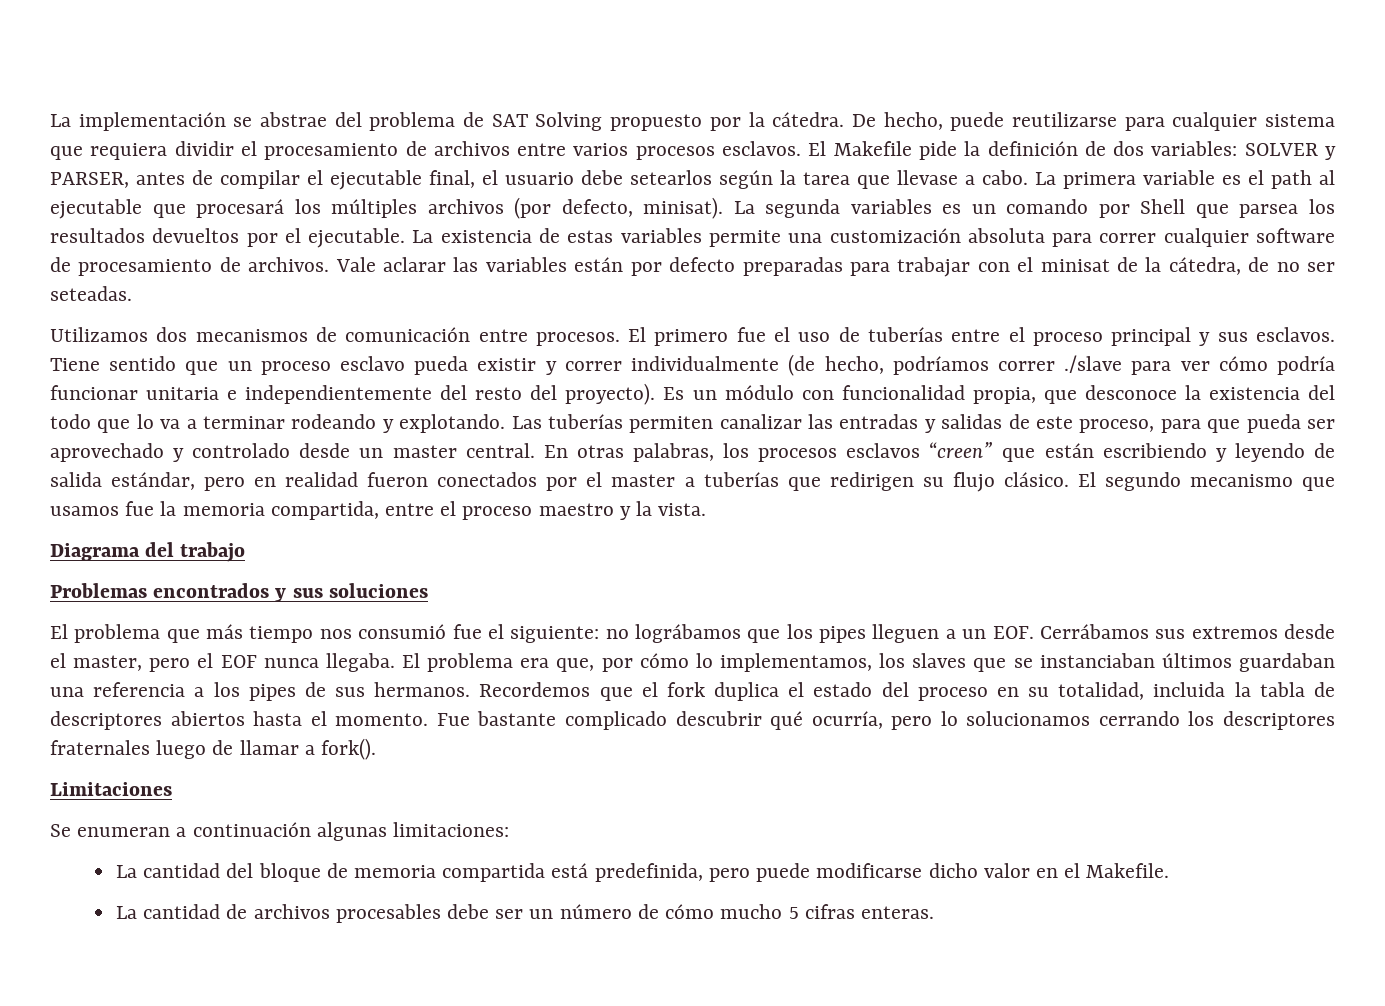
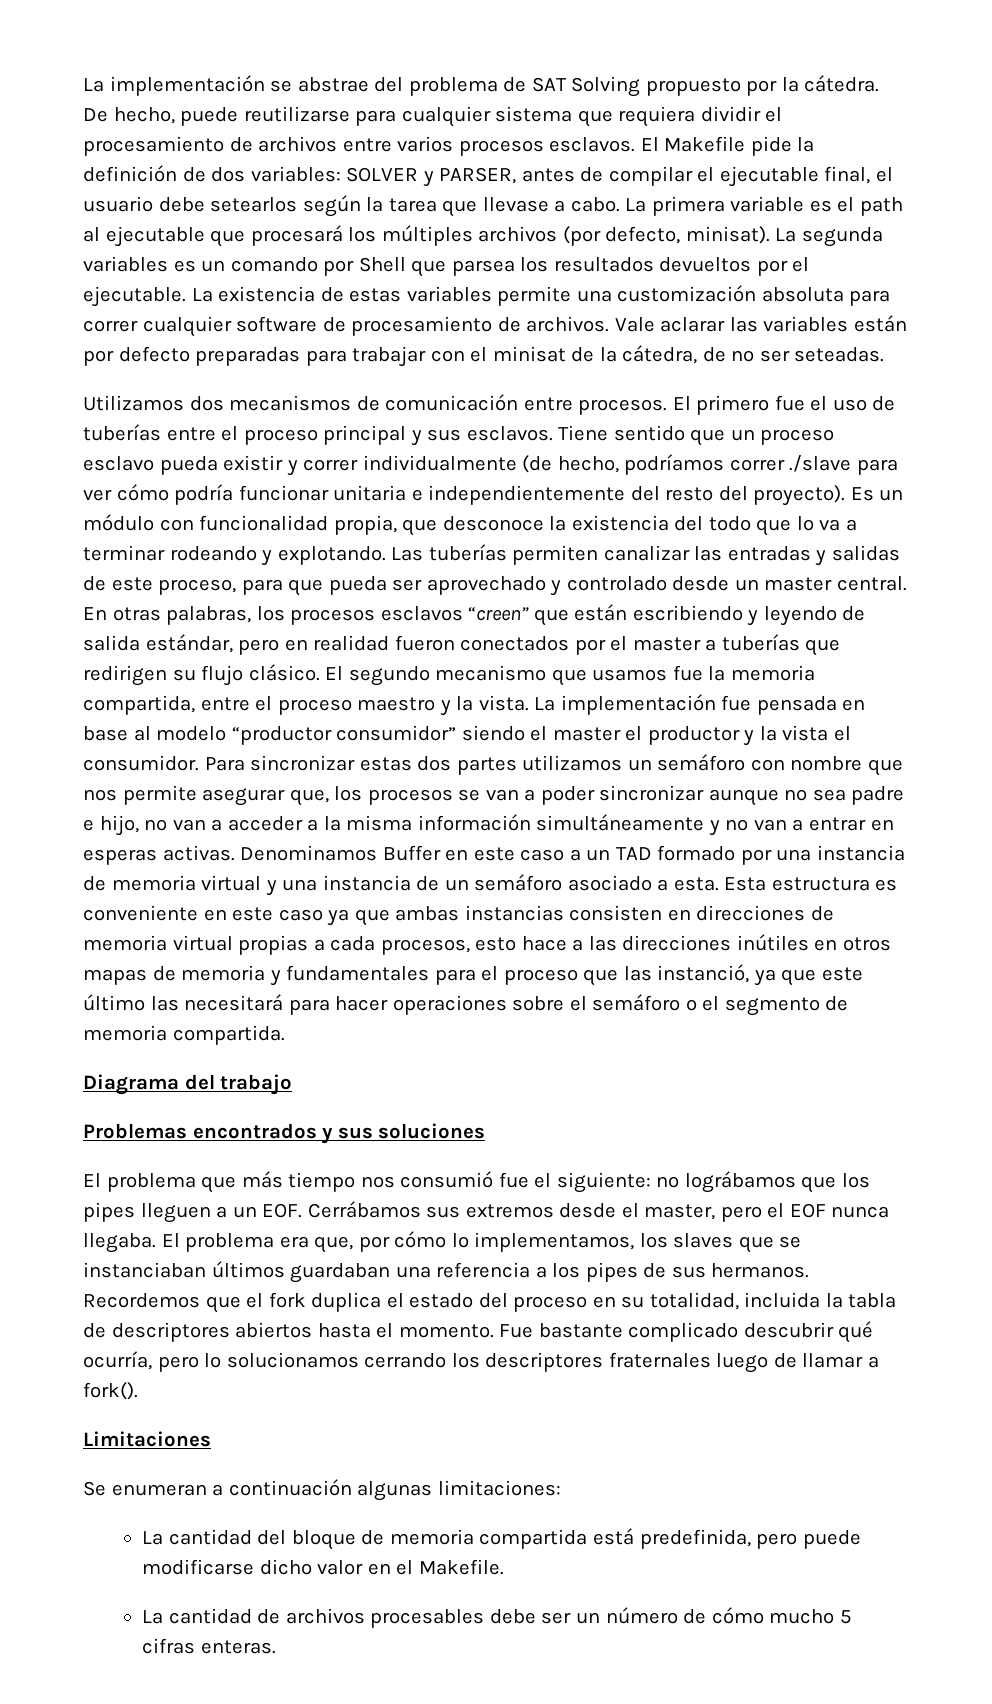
+ La implementación fue pensada en base al modelo “productor consumidor” siendo el master el productor y la vista el consumidor. Para sincronizar estas dos partes utilizamos un semáforo con nombre que nos permite asegurar que, los procesos se van a poder sincronizar aunque no sea padre e hijo, no van a acceder a la misma información simultáneamente y no van a entrar en esperas activas. Denominamos Buffer en este caso a un TAD formado por una instancia de memoria virtual y una instancia de un semáforo asociado a esta. Esta estructura es conveniente en este caso ya que ambas instancias consisten en direcciones de memoria virtual propias a cada procesos, esto hace a las direcciones inútiles en otros mapas de memoria y fundamentales para el proceso que las instanció, ya que este último las necesitará para hacer operaciones sobre el semáforo o el segmento de memoria compartida.

